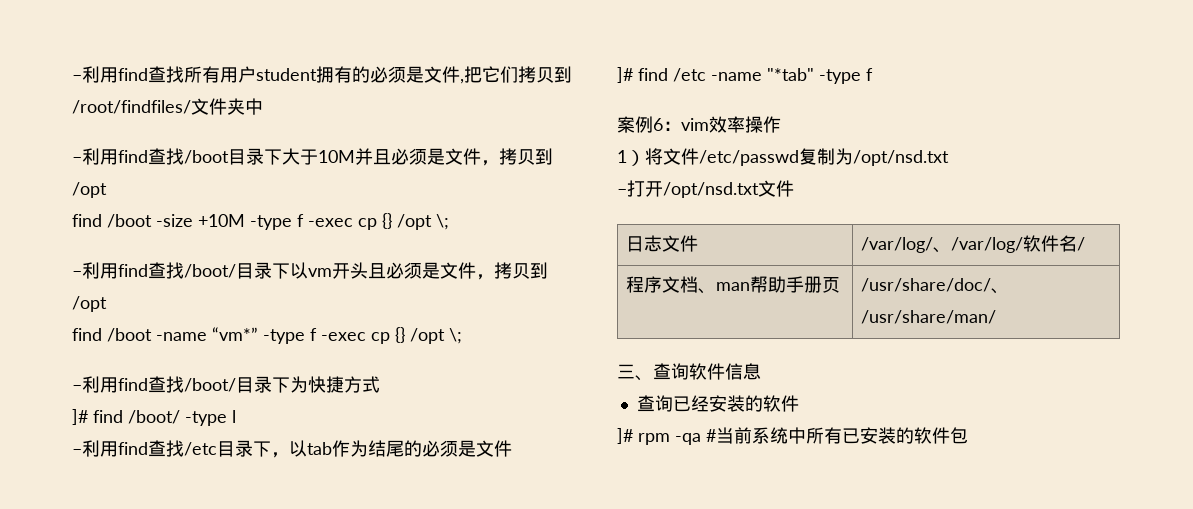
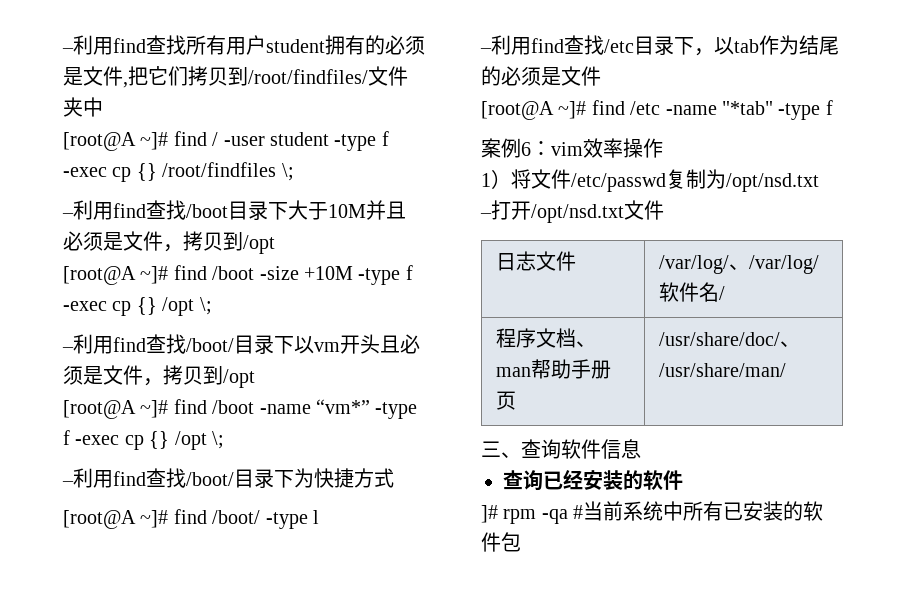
+ [root@A ~]# find / -user student -type f -exec cp {} /root/findfiles \;
- find /boot -size +10M -type f -exec cp {} /opt \;
+ [root@A ~]# find /boot -size +10M -type f -exec cp {} /opt \;
- find /boot -name “vm*” -type f -exec cp {} /opt \;
+ [root@A ~]# find /boot -name “vm*” -type f -exec cp {} /opt \;
- ]# find /boot/ -type l
+ [root@A ~]# find /boot/ -type l
- ]# find /etc -name "*tab" -type f
+ [root@A ~]# find /etc -name "*tab" -type f

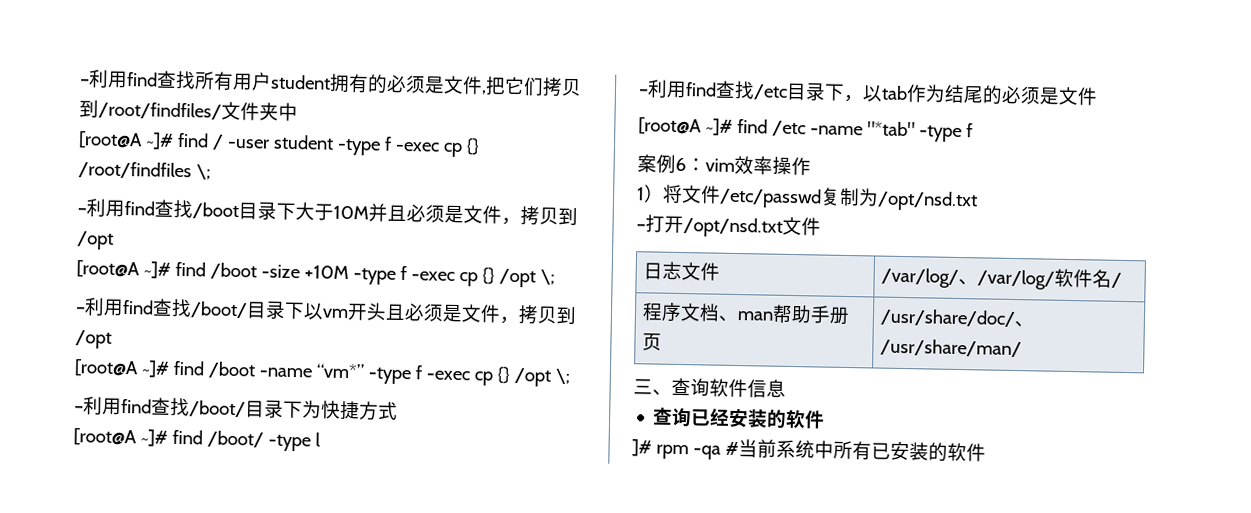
- ]# rpm -qa #当前系统中所有已安装的软件包
+ ]# rpm -qa #当前系统中所有已安装的软件

